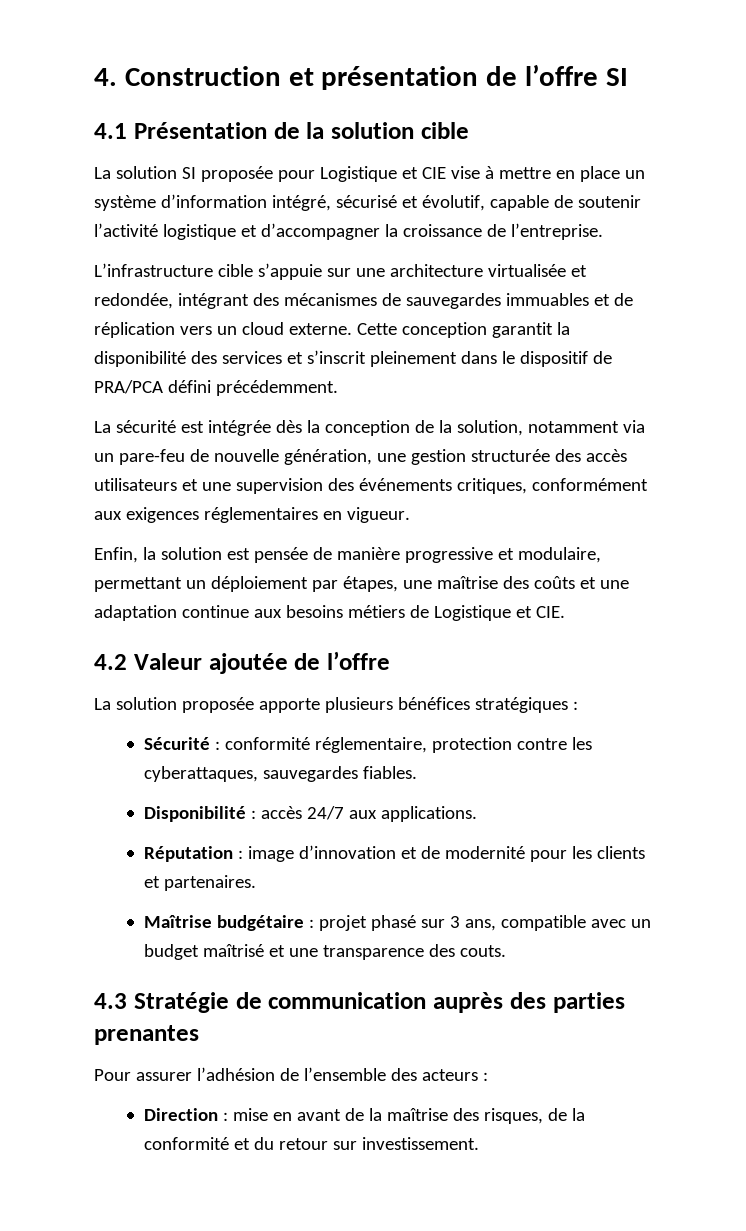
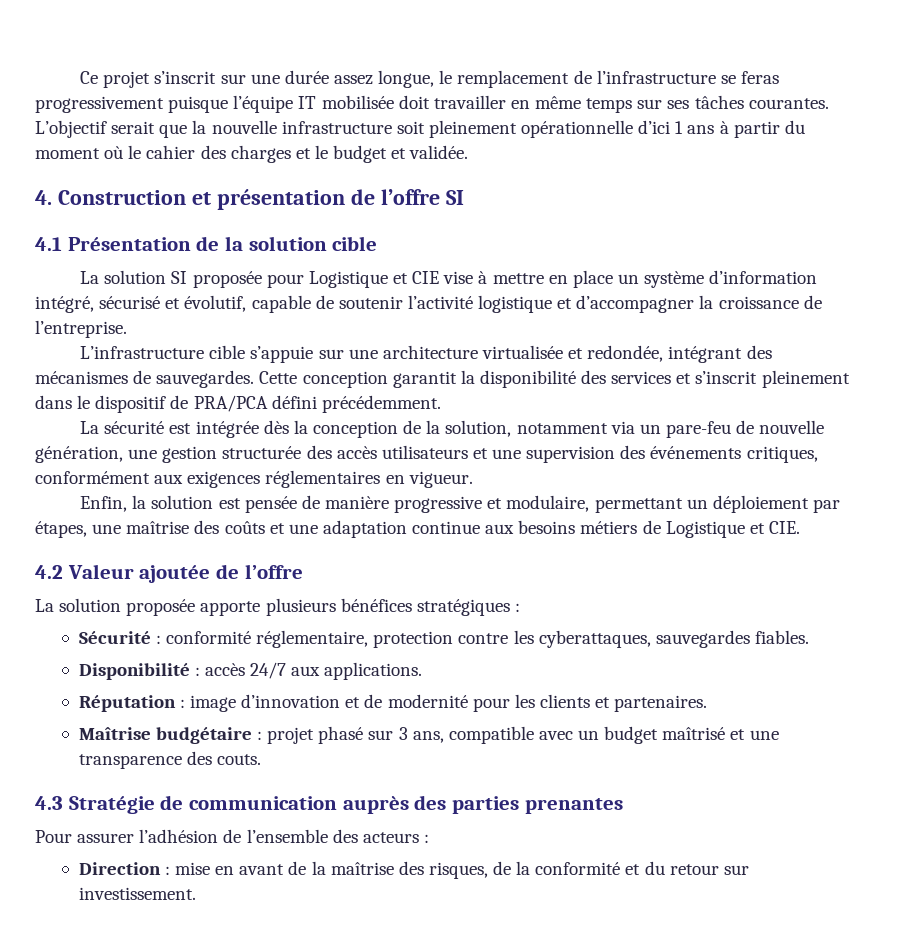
+ Ce projet s’inscrit sur une durée assez longue, le remplacement de l’infrastructure se feras progressivement puisque l’équipe IT mobilisée doit travailler en même temps sur ses tâches courantes. L’objectif serait que la nouvelle infrastructure soit pleinement opérationnelle d’ici 1 ans à partir du moment où le cahier des charges et le budget et validée.
- L’infrastructure cible s’appuie sur une architecture virtualisée et redondée, intégrant des mécanismes de sauvegardes immuables et de réplication vers un cloud externe.
+ L’infrastructure cible s’appuie sur une architecture virtualisée et redondée, intégrant des mécanismes de sauvegardes.

